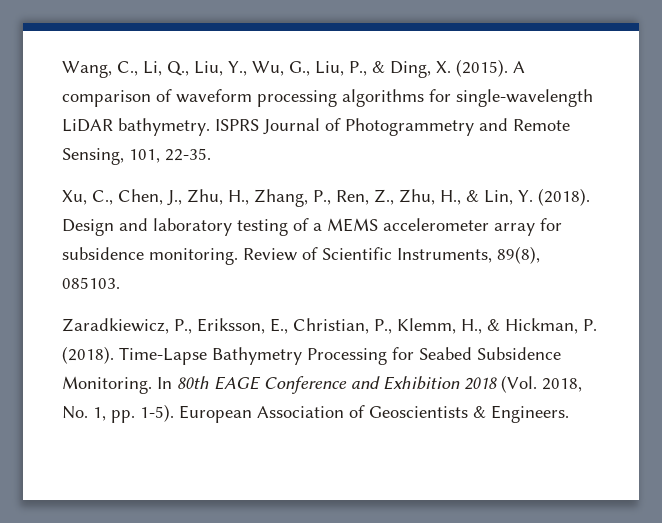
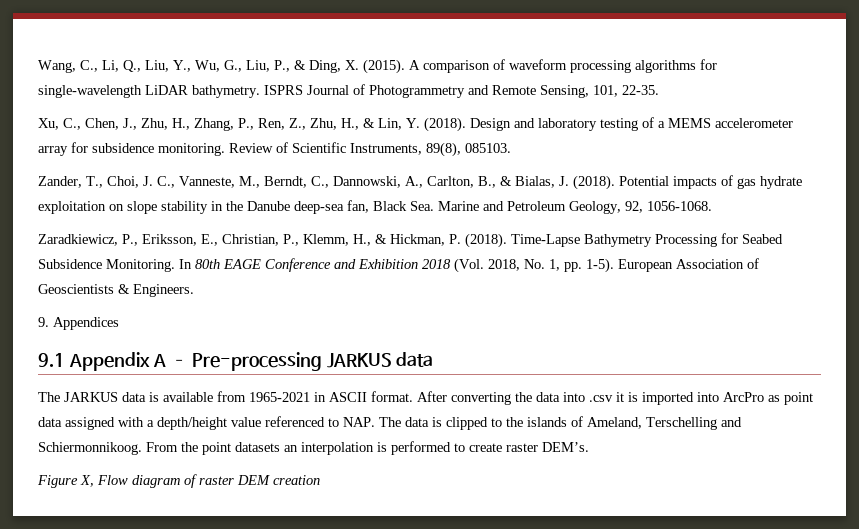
+ Zander, T., Choi, J. C., Vanneste, M., Berndt, C., Dannowski, A., Carlton, B., & Bialas, J. (2018). Potential impacts of gas hydrate exploitation on slope stability in the Danube deep-sea fan, Black Sea. Marine and Petroleum Geology, 92, 1056-1068.
+ 9. Appendices
+ 9.1 Appendix A – Pre-processing JARKUS data
+ The JARKUS data is available from 1965-2021 in ASCII format. After converting the data into .csv it is imported into ArcPro as point data assigned with a depth/height value referenced to NAP. The data is clipped to the islands of Ameland, Terschelling and Schiermonnikoog. From the point datasets an interpolation is performed to create raster DEM’s.
+ Figure X, Flow diagram of raster DEM creation

